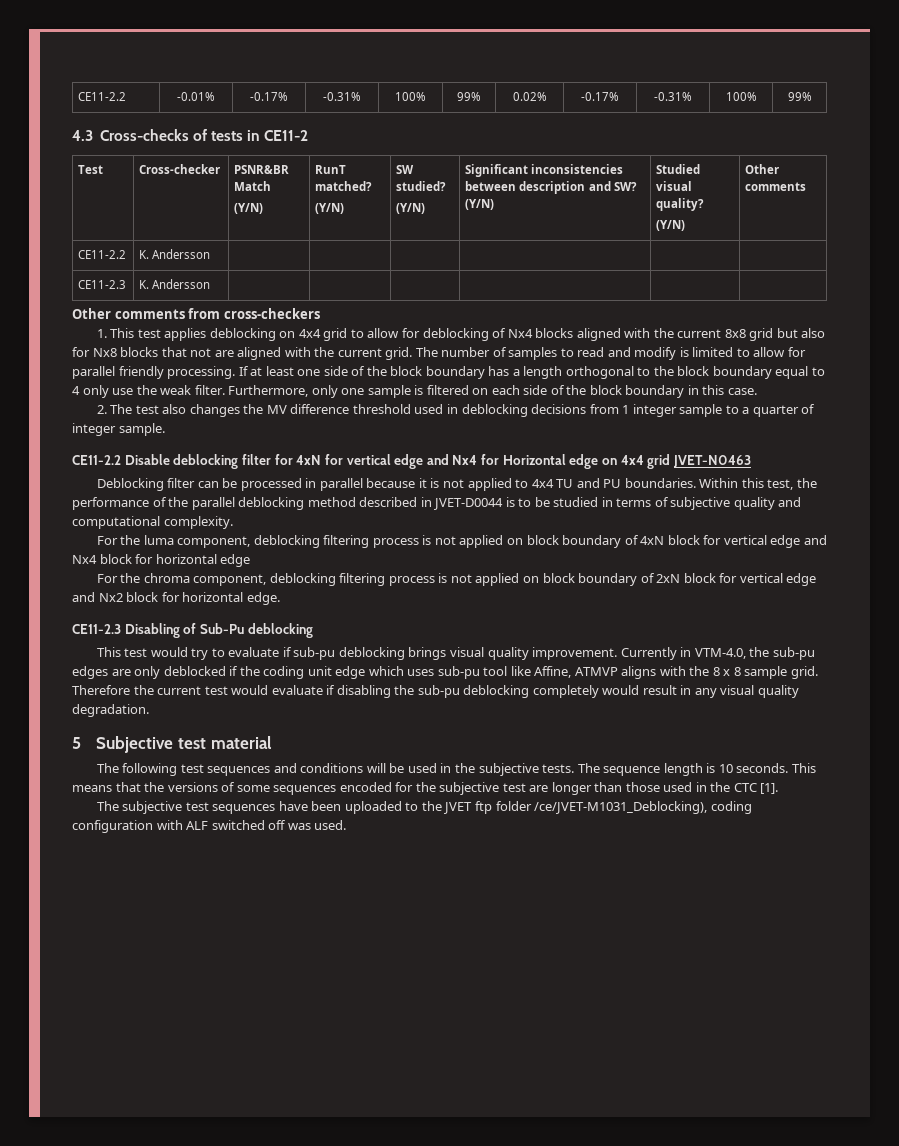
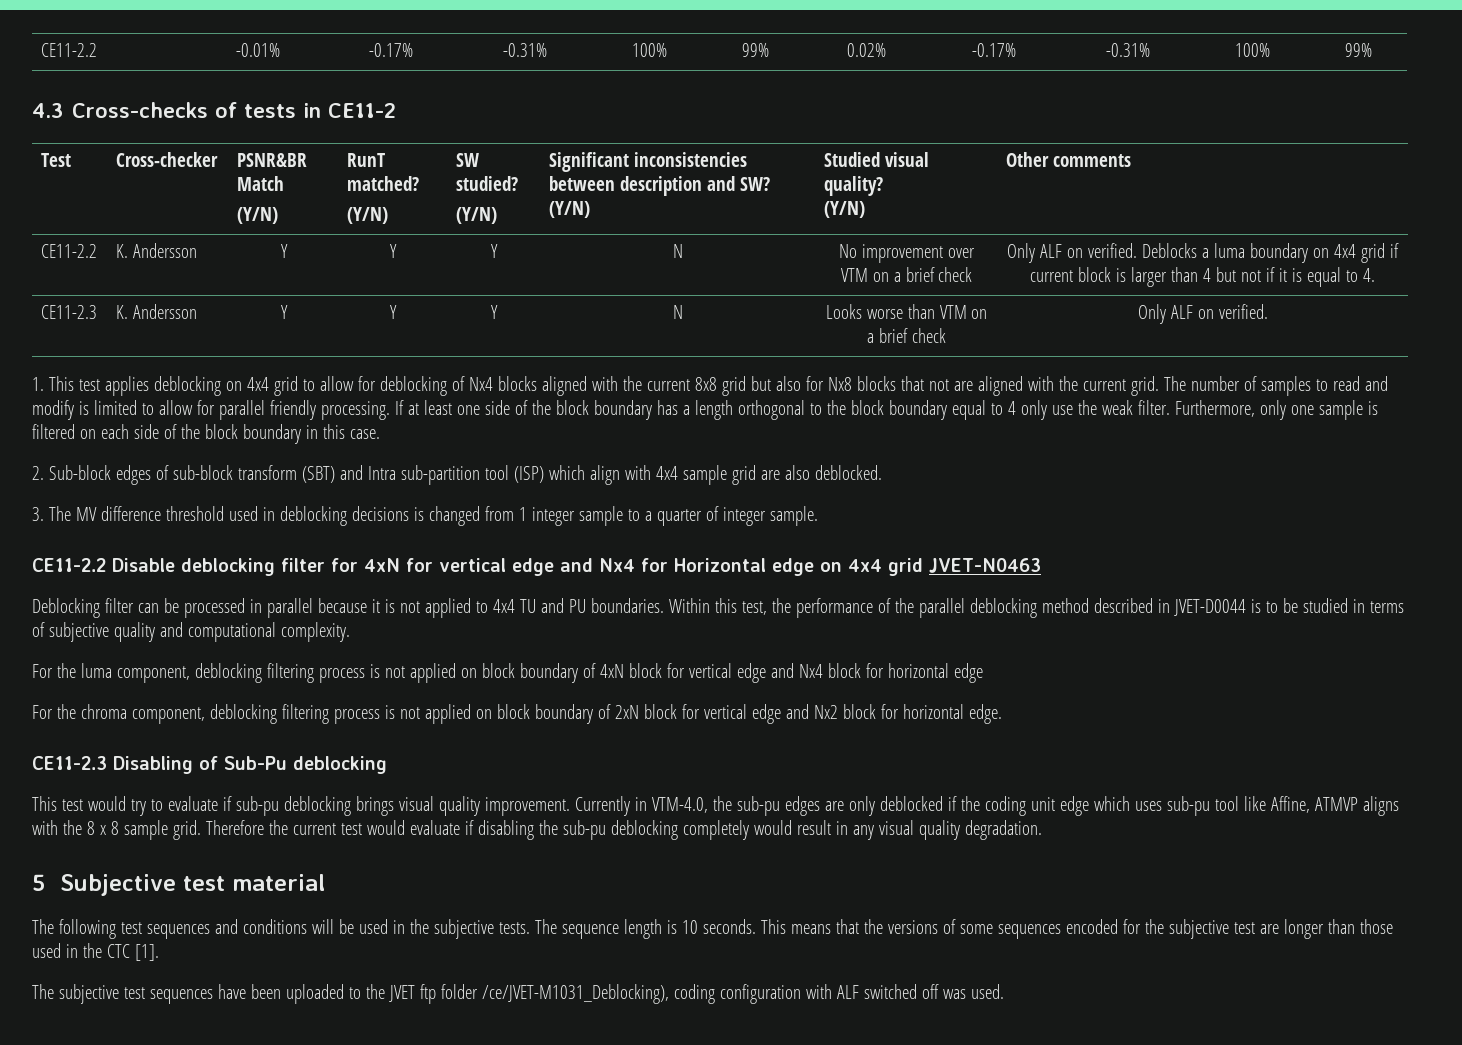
- CE11-2.3 | K. Andersson | | | | | |
- Other comments from cross-checkers
+ Y | Y | Y | N | No improvement over VTM on a brief check | Only ALF on verified. Deblocks a luma boundary on 4x4 grid if current block is larger than 4 but not if it is equal to 4.
+ CE11-2.3 | K. Andersson | Y | Y | Y | N | Looks worse than VTM on a brief check | Only ALF on verified.
- 2. The test also changes the MV difference threshold used in deblocking decisions from 1 integer sample to a quarter of integer sample.
+ 2. Sub-block edges of sub-block transform (SBT) and Intra sub-partition tool (ISP) which align with 4x4 sample grid are also deblocked.
+ 3. The MV difference threshold used in deblocking decisions is changed from 1 integer sample to a quarter of integer sample.

